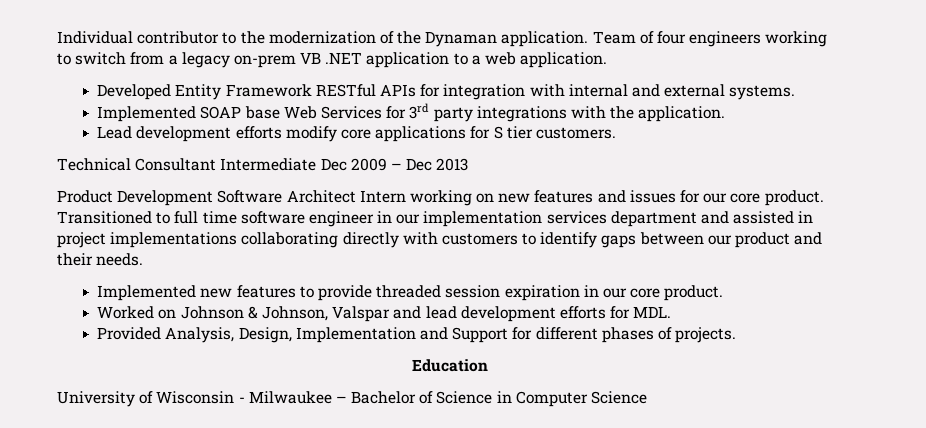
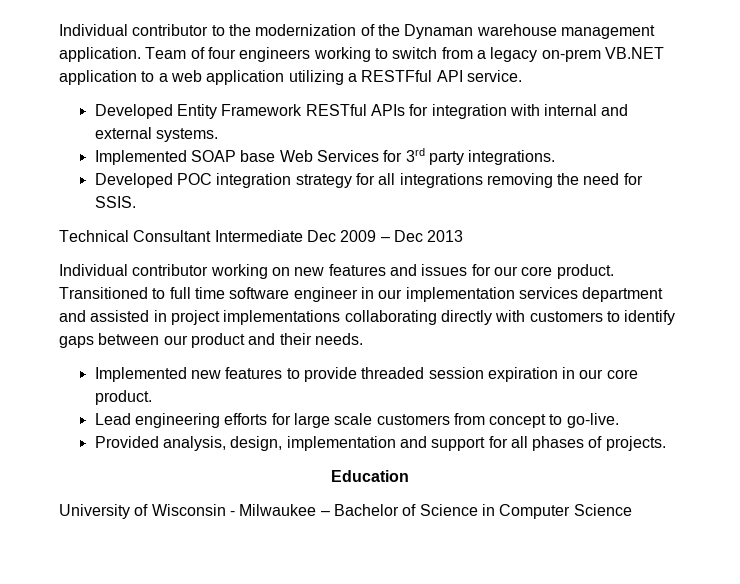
- Individual contributor to the modernization of the Dynaman application.
+ Individual contributor to the modernization of the Dynaman warehouse management application.
- Team of four engineers working to switch from a legacy on-prem VB .NET application to a web application.
+ Team of four engineers working to switch from a legacy on-prem VB.NET application to a web application utilizing a RESTFful API service.
- Implemented SOAP base Web Services for 3rd party integrations with the application.
- Lead development efforts modify core applications for S tier customers.
+ Implemented SOAP base Web Services for 3rd party integrations.
+ Developed POC integration strategy for all integrations removing the need for SSIS.
- Product Development Software Architect Intern working on new features and issues for our core product.
+ Individual contributor working on new features and issues for our core product.
- Worked on Johnson & Johnson, Valspar and lead development efforts for MDL.
- Provided Analysis, Design, Implementation and Support for different phases of projects.
+ Lead engineering efforts for large scale customers from concept to go-live.
+ Provided analysis, design, implementation and support for all phases of projects.

